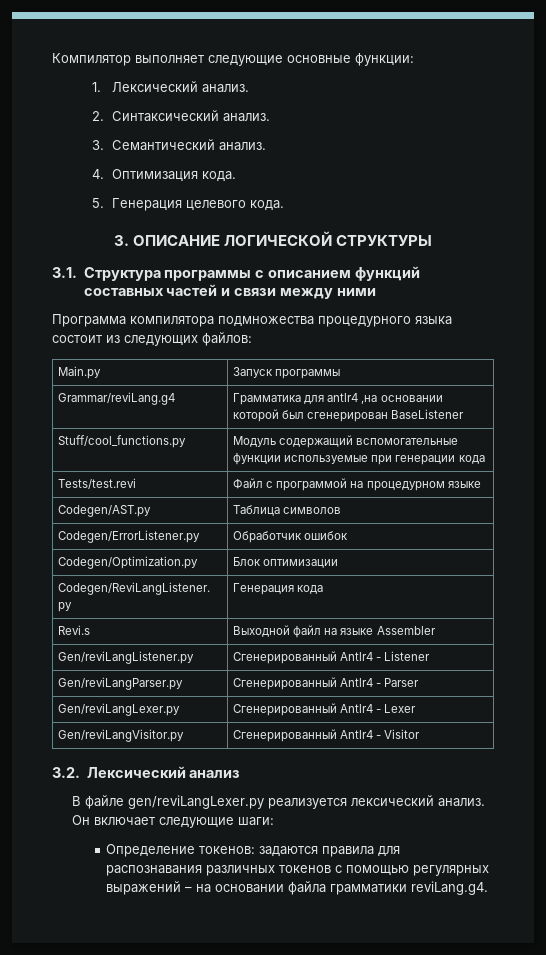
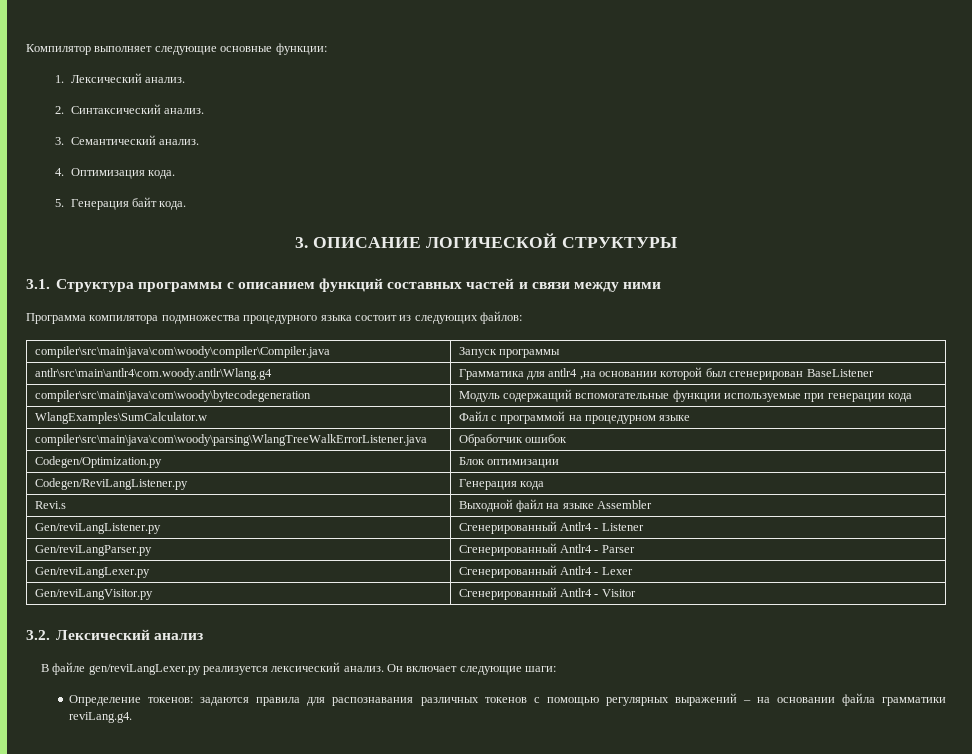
- 5. Генерация целевого кода.
+ 5. Генерация байт кода.
- Main.py | Запуск программы
+ compiler\src\main\java\com\woody\compiler\Compiler.java | Запуск программы
- Grammar/reviLang.g4 | Грамматика для antlr4 ,на основании которой был сгенерирован BaseListener
+ antlr\src\main\antlr4\com.woody.antlr\Wlang.g4 | Грамматика для antlr4 ,на основании которой был сгенерирован BaseListener
- Stuff/cool_functions.py | Модуль содержащий вспомогательные функции используемые при генерации кода
+ compiler\src\main\java\com\woody\bytecodegeneration | Модуль содержащий вспомогательные функции используемые при генерации кода
- Tests/test.revi | Файл с программой на процедурном языке
+ WlangExamples\SumCalculator.w | Файл с программой на процедурном языке
- Codegen/AST.py | Таблица символов
- Codegen/ErrorListener.py | Обработчик ошибок
+ compiler\src\main\java\com\woody\parsing\WlangTreeWalkErrorListener.java | Обработчик ошибок

